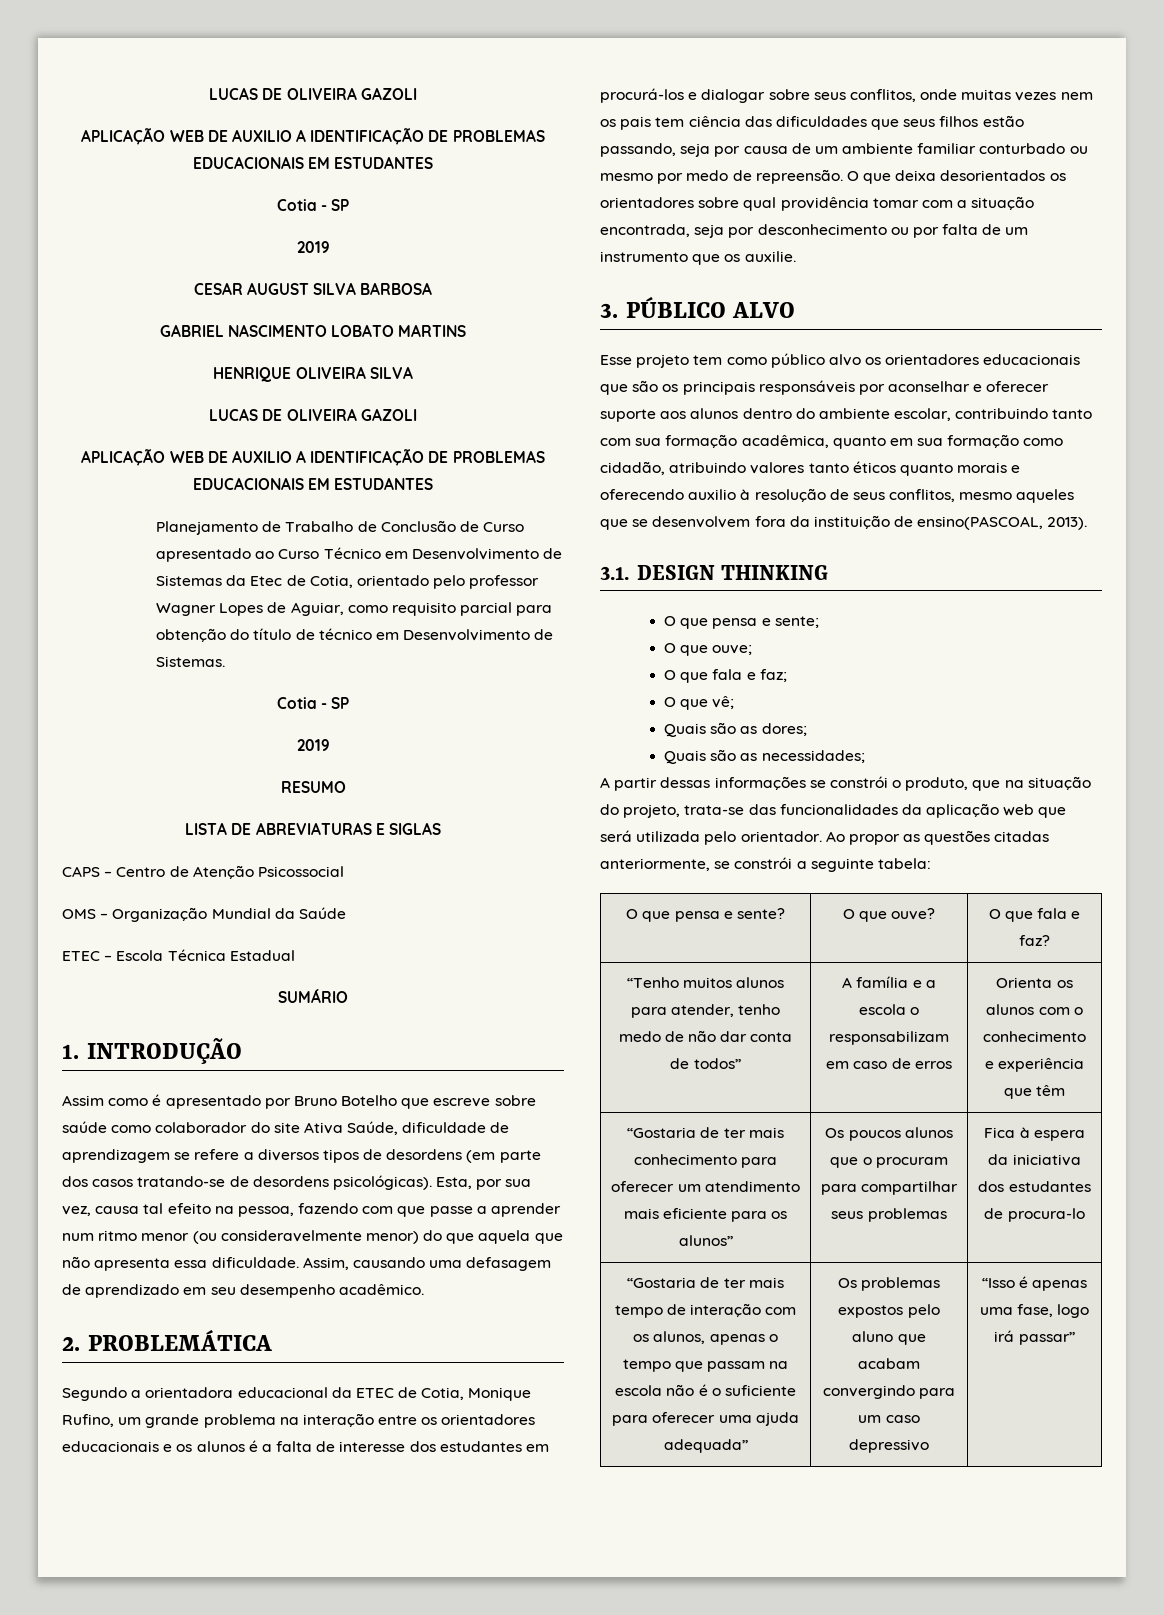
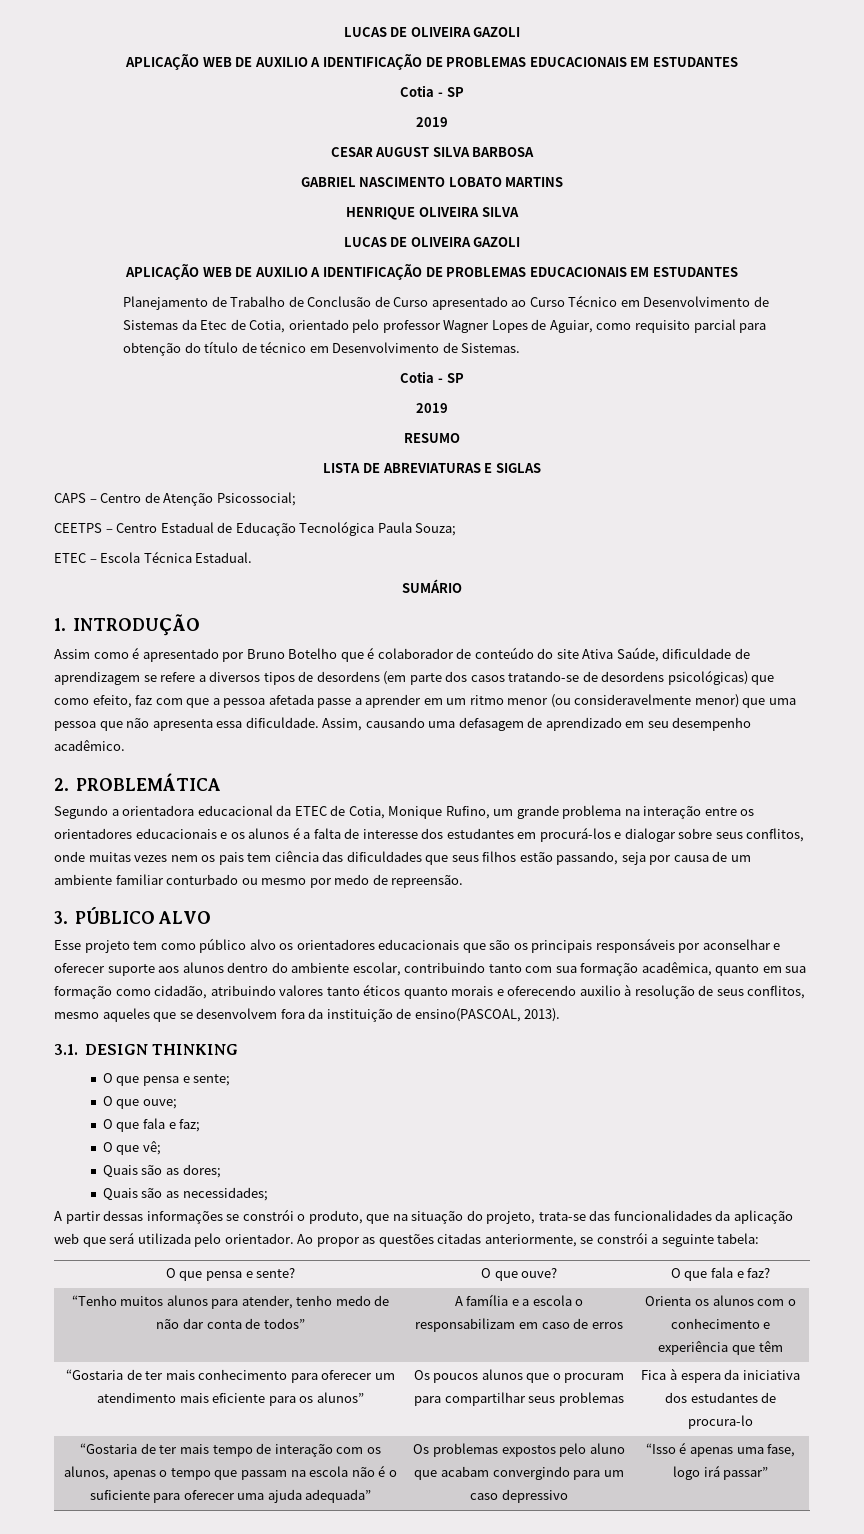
- CAPS – Centro de Atenção Psicossocial
- OMS – Organização Mundial da Saúde
+ CAPS – Centro de Atenção Psicossocial;
+ CEETPS – Centro Estadual de Educação Tecnológica Paula Souza;
- ETEC – Escola Técnica Estadual
+ ETEC – Escola Técnica Estadual.
- Assim como é apresentado por Bruno Botelho que escreve sobre saúde como colaborador do site Ativa Saúde, dificuldade de aprendizagem se refere a diversos tipos de desordens (em parte dos casos tratando-se de desordens psicológicas). Esta, por sua vez, causa tal efeito na pessoa, fazendo com que passe a aprender num ritmo menor (ou consideravelmente menor) do que aquela que não apresenta essa dificuldade.
+ Assim como é apresentado por Bruno Botelho que é colaborador de conteúdo do site Ativa Saúde, dificuldade de aprendizagem se refere a diversos tipos de desordens (em parte dos casos tratando-se de desordens psicológicas) que como efeito, faz com que a pessoa afetada passe a aprender em um ritmo menor (ou consideravelmente menor) que uma pessoa que não apresenta essa dificuldade.
- O que deixa desorientados os orientadores sobre qual providência tomar com a situação encontrada, seja por desconhecimento ou por falta de um instrumento que os auxilie.

